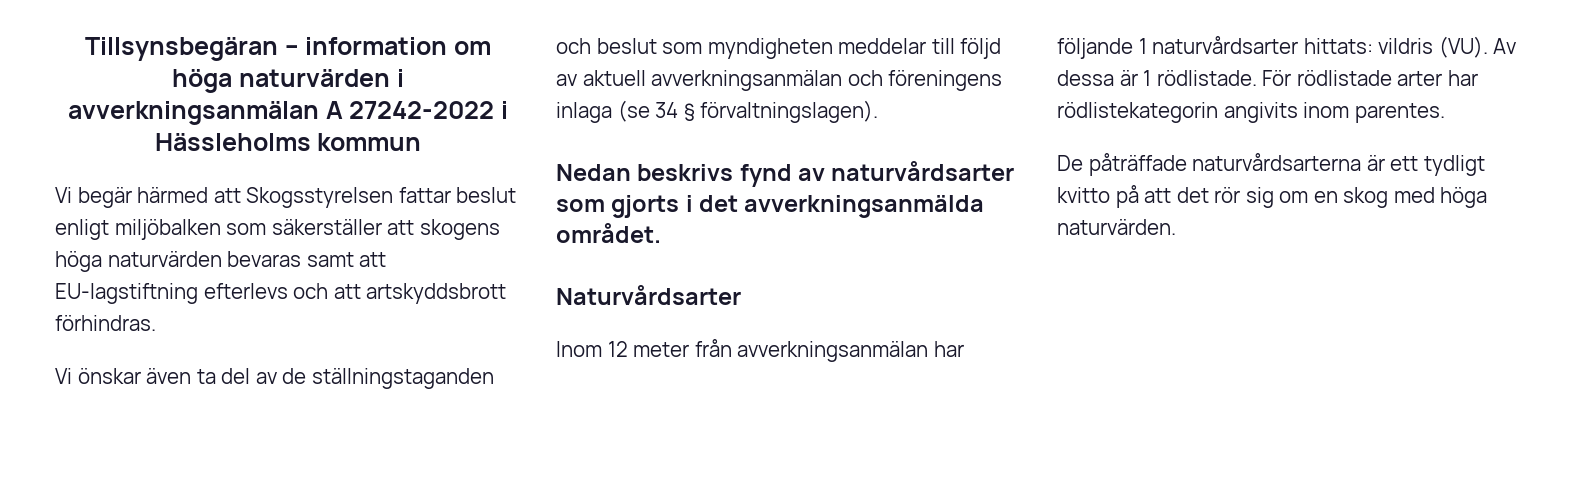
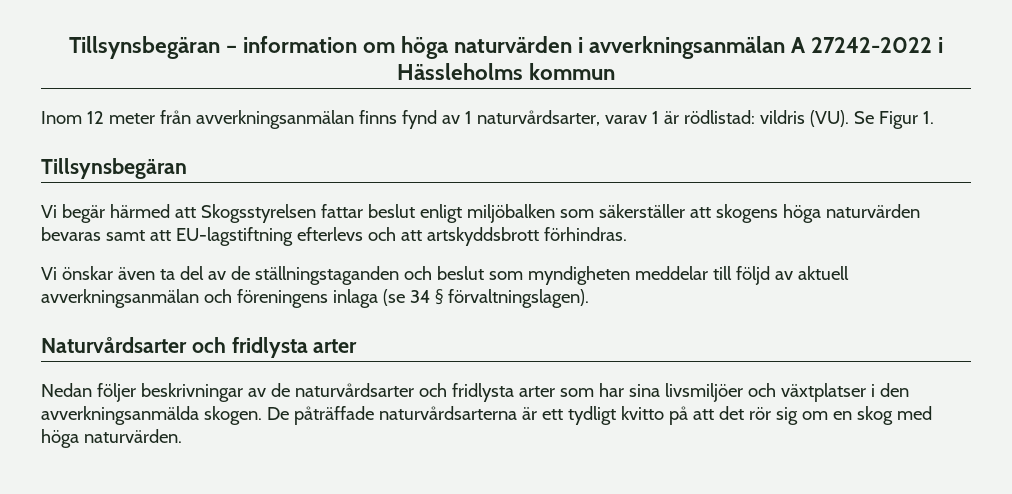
+ Inom 12 meter från avverkningsanmälan finns fynd av 1 naturvårdsarter, varav 1 är rödlistad: vildris (VU). Se Figur 1.
+ Tillsynsbegäran
- Nedan beskrivs fynd av naturvårdsarter som gjorts i det avverkningsanmälda området.
- Naturvårdsarter
- Inom 12 meter från avverkningsanmälan har följande 1 naturvårdsarter hittats: vildris (VU). Av dessa är 1 rödlistade. För rödlistade arter har rödlistekategorin angivits inom parentes.
- De påträffade naturvårdsarterna är ett tydligt kvitto på att det rör sig om en skog med höga naturvärden.
+ Naturvårdsarter och fridlysta arter
+ Nedan följer beskrivningar av de naturvårdsarter och fridlysta arter som har sina livsmiljöer och växtplatser i den avverkningsanmälda skogen. De påträffade naturvårdsarterna är ett tydligt kvitto på att det rör sig om en skog med höga naturvärden.

